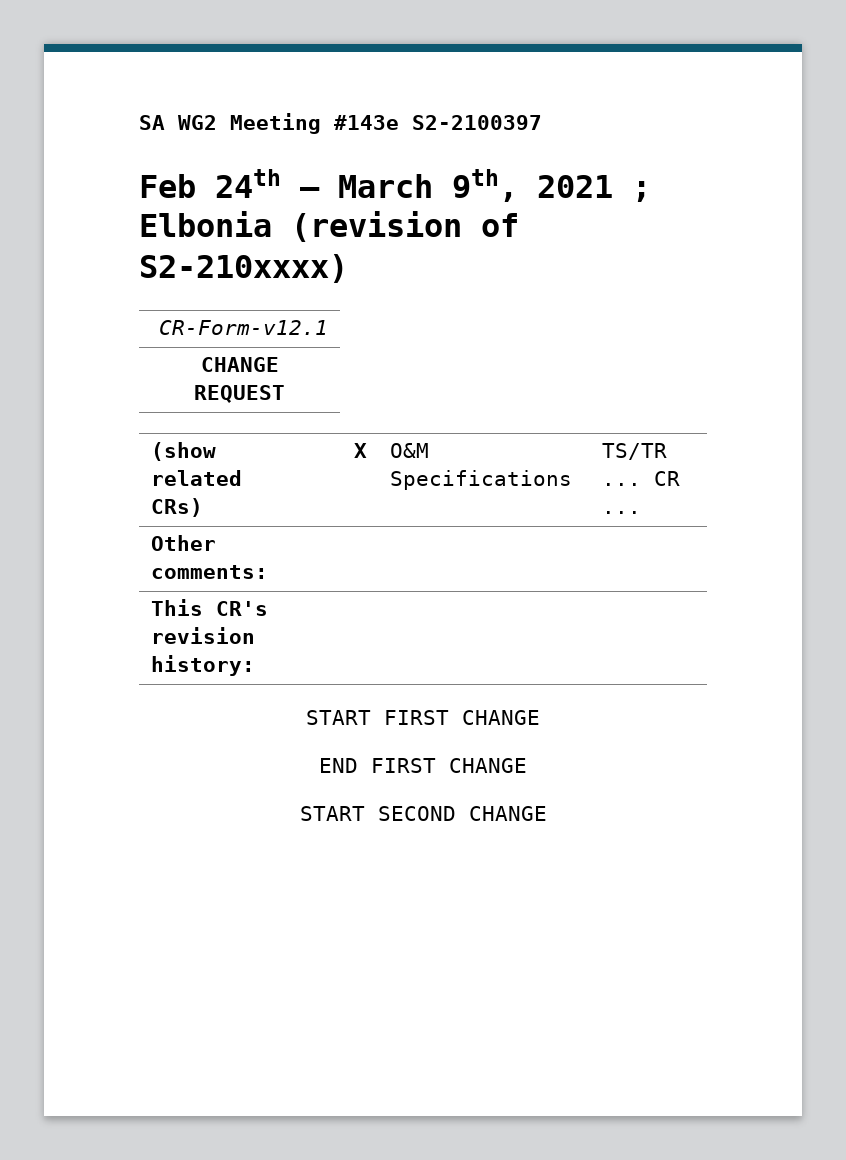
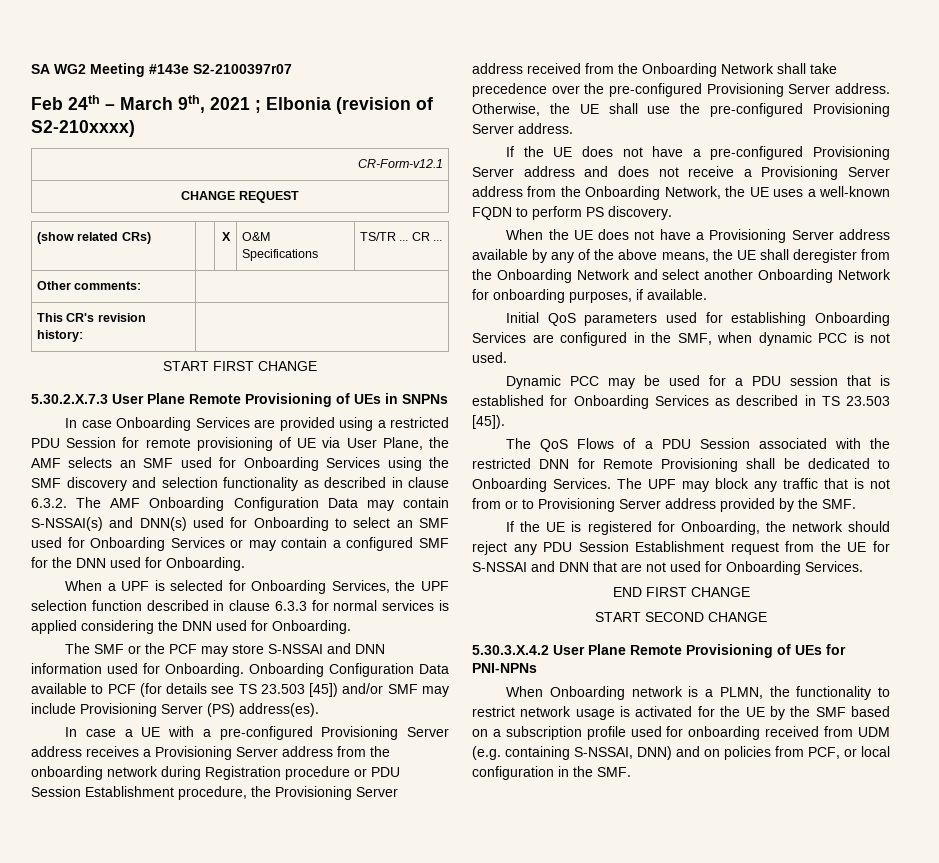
- SA WG2 Meeting #143e S2-2100397
+ SA WG2 Meeting #143e S2-2100397r07
+ 5.30.2.X.7.3 User Plane Remote Provisioning of UEs in SNPNs
+ In case Onboarding Services are provided using a restricted PDU Session for remote provisioning of UE via User Plane, the AMF selects an SMF used for Onboarding Services using the SMF discovery and selection functionality as described in clause 6.3.2. The AMF Onboarding Configuration Data may contain S-NSSAI(s) and DNN(s) used for Onboarding to select an SMF used for Onboarding Services or may contain a configured SMF for the DNN used for Onboarding.
+ When a UPF is selected for Onboarding Services, the UPF selection function described in clause 6.3.3 for normal services is applied considering the DNN used for Onboarding.
+ The SMF or the PCF may store S-NSSAI and DNN information used for Onboarding. Onboarding Configuration Data available to PCF (for details see TS 23.503 [45]) and/or SMF may include Provisioning Server (PS) address(es).
+ In case a UE with a pre-configured Provisioning Server address receives a Provisioning Server address from the onboarding network during Registration procedure or PDU Session Establishment procedure, the Provisioning Server address received from the Onboarding Network shall take precedence over the pre-configured Provisioning Server address. Otherwise, the UE shall use the pre-configured Provisioning Server address.
+ If the UE does not have a pre-configured Provisioning Server address and does not receive a Provisioning Server address from the Onboarding Network, the UE uses a well-known FQDN to perform PS discovery.
+ When the UE does not have a Provisioning Server address available by any of the above means, the UE shall deregister from the Onboarding Network and select another Onboarding Network for onboarding purposes, if available.
+ Initial QoS parameters used for establishing Onboarding Services are configured in the SMF, when dynamic PCC is not used.
+ Dynamic PCC may be used for a PDU session that is established for Onboarding Services as described in TS 23.503 [45]).
+ The QoS Flows of a PDU Session associated with the restricted DNN for Remote Provisioning shall be dedicated to Onboarding Services. The UPF may block any traffic that is not from or to Provisioning Server address provided by the SMF.
+ If the UE is registered for Onboarding, the network should reject any PDU Session Establishment request from the UE for S-NSSAI and DNN that are not used for Onboarding Services.
+ 5.30.3.X.4.2 User Plane Remote Provisioning of UEs for PNI-NPNs
+ When Onboarding network is a PLMN, the functionality to restrict network usage is activated for the UE by the SMF based on a subscription profile used for onboarding received from UDM (e.g. containing S-NSSAI, DNN) and on policies from PCF, or local configuration in the SMF.

